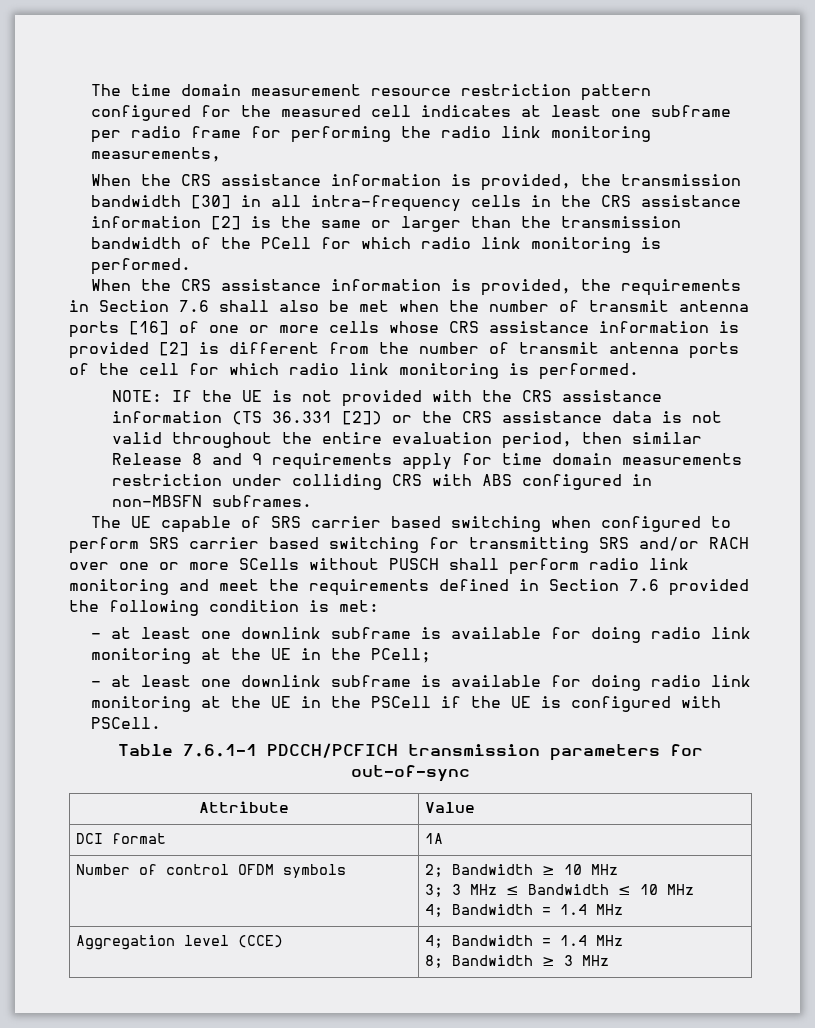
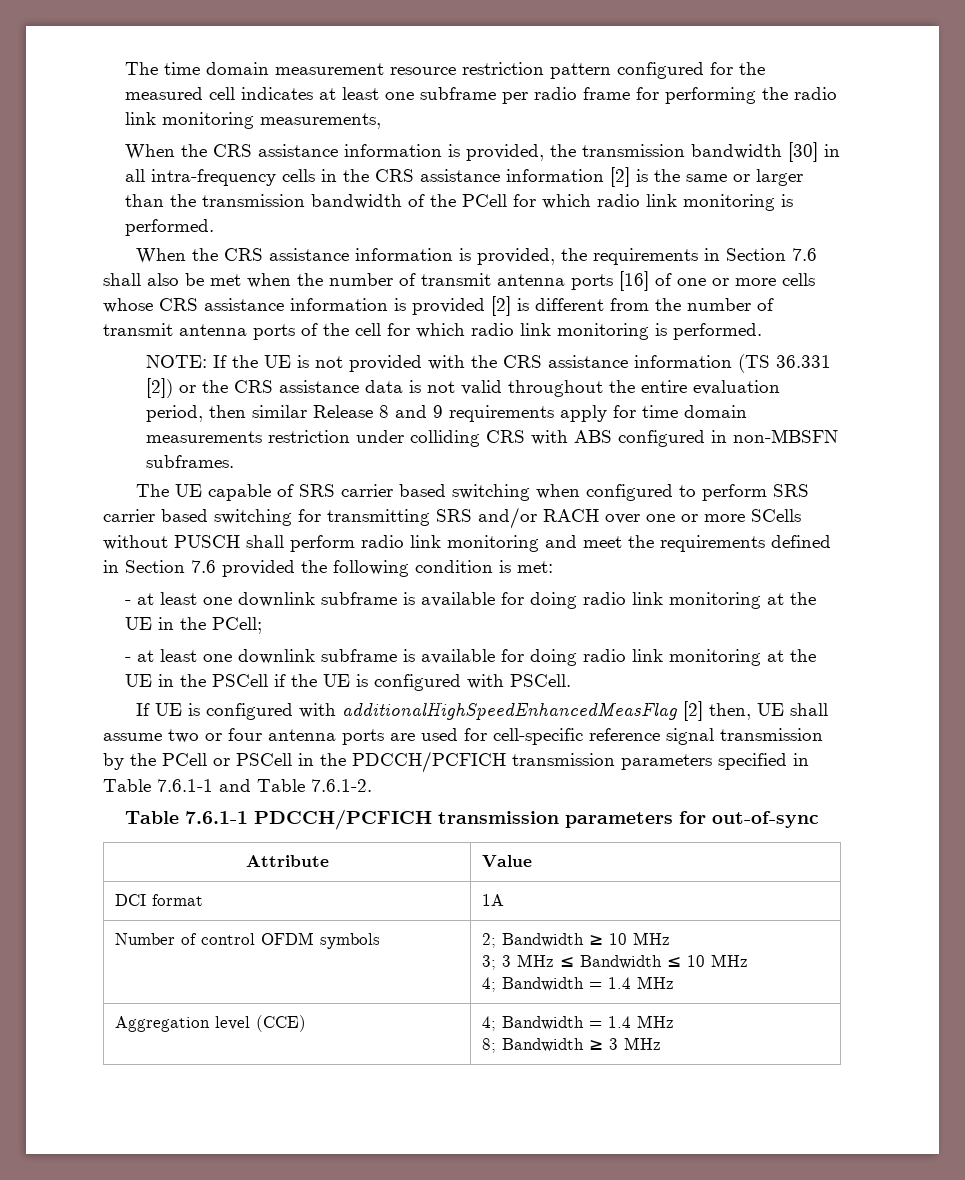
+ If UE is configured with additionalHighSpeedEnhancedMeasFlag [2] then, UE shall assume two or four antenna ports are used for cell-specific reference signal transmission by the PCell or PSCell in the PDCCH/PCFICH transmission parameters specified in Table 7.6.1-1 and Table 7.6.1-2.

